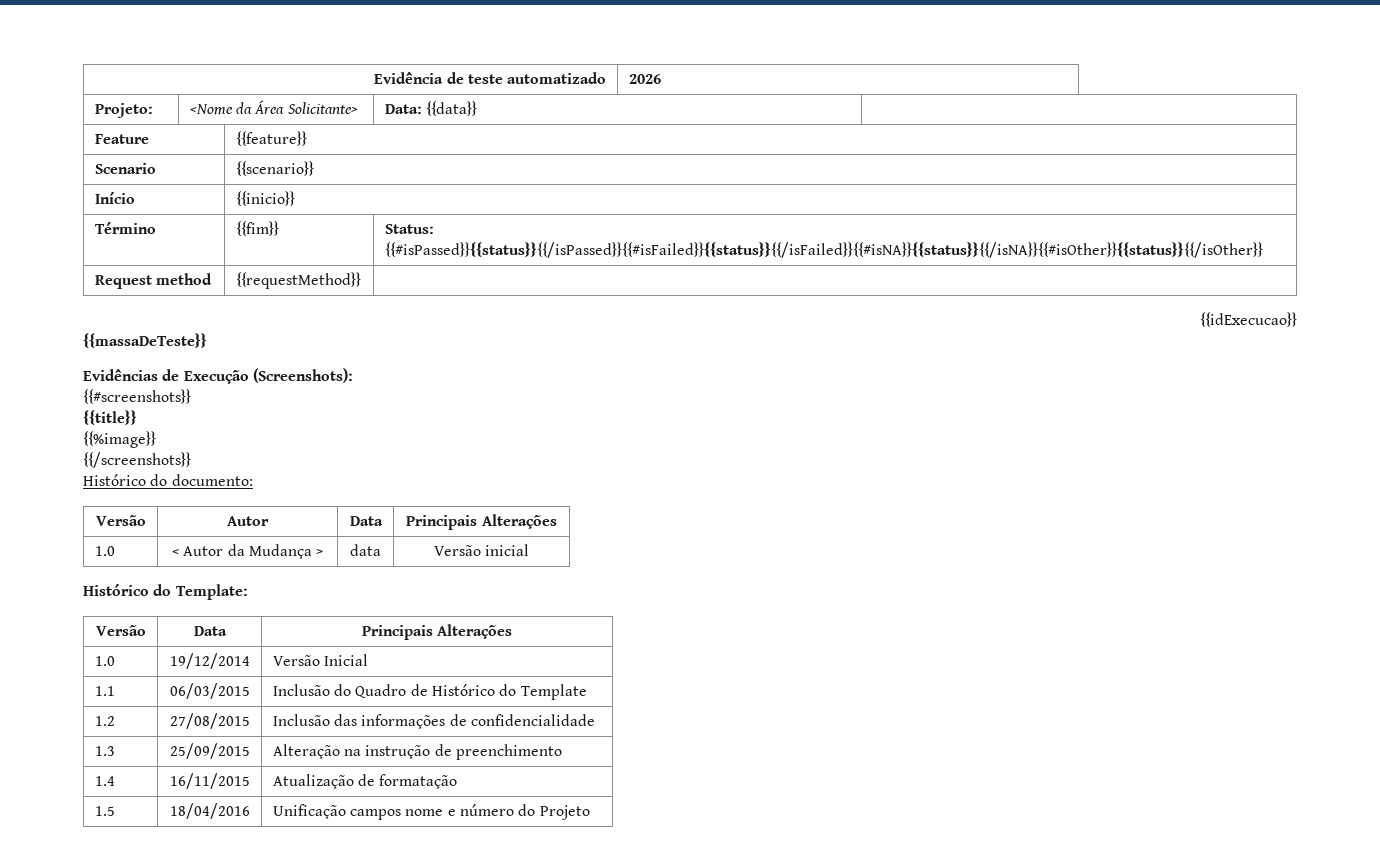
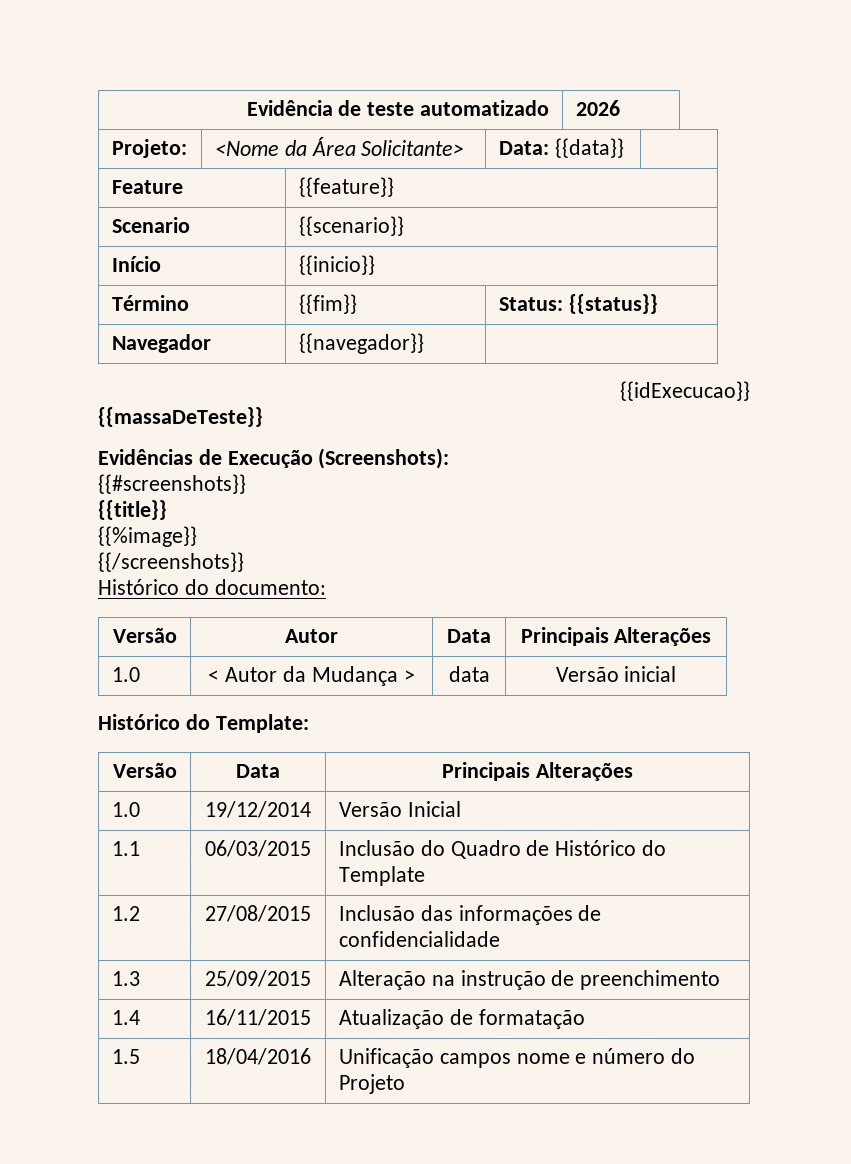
- Término | {{fim}} | Status: {{#isPassed}}{{status}}{{/isPassed}}{{#isFailed}}{{status}}{{/isFailed}}{{#isNA}}{{status}}{{/isNA}}{{#isOther}}{{status}}{{/isOther}}
- Request method | {{requestMethod}} |
+ Término | {{fim}} | Status: {{status}}
+ Navegador | {{navegador}} |

